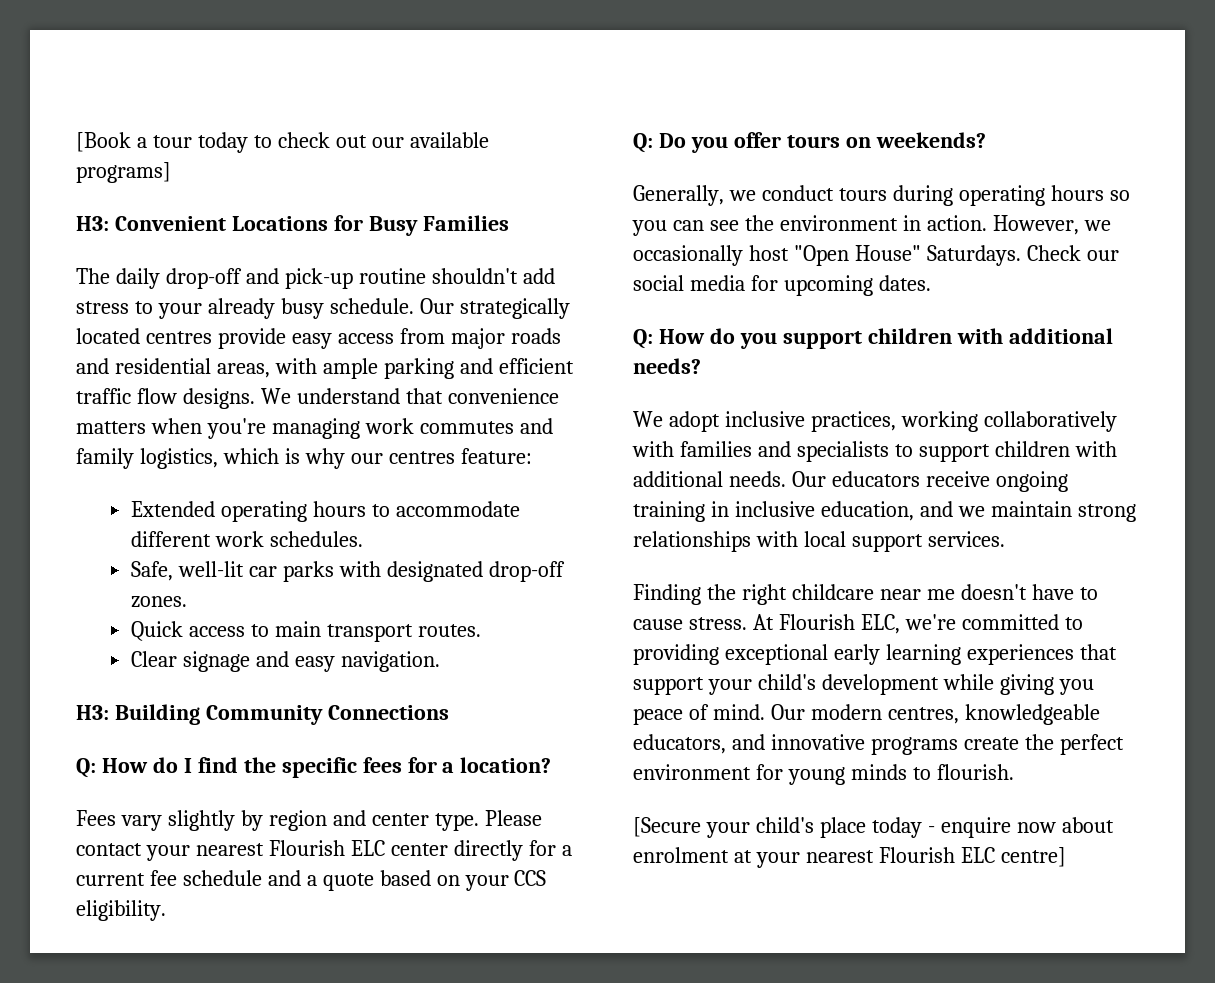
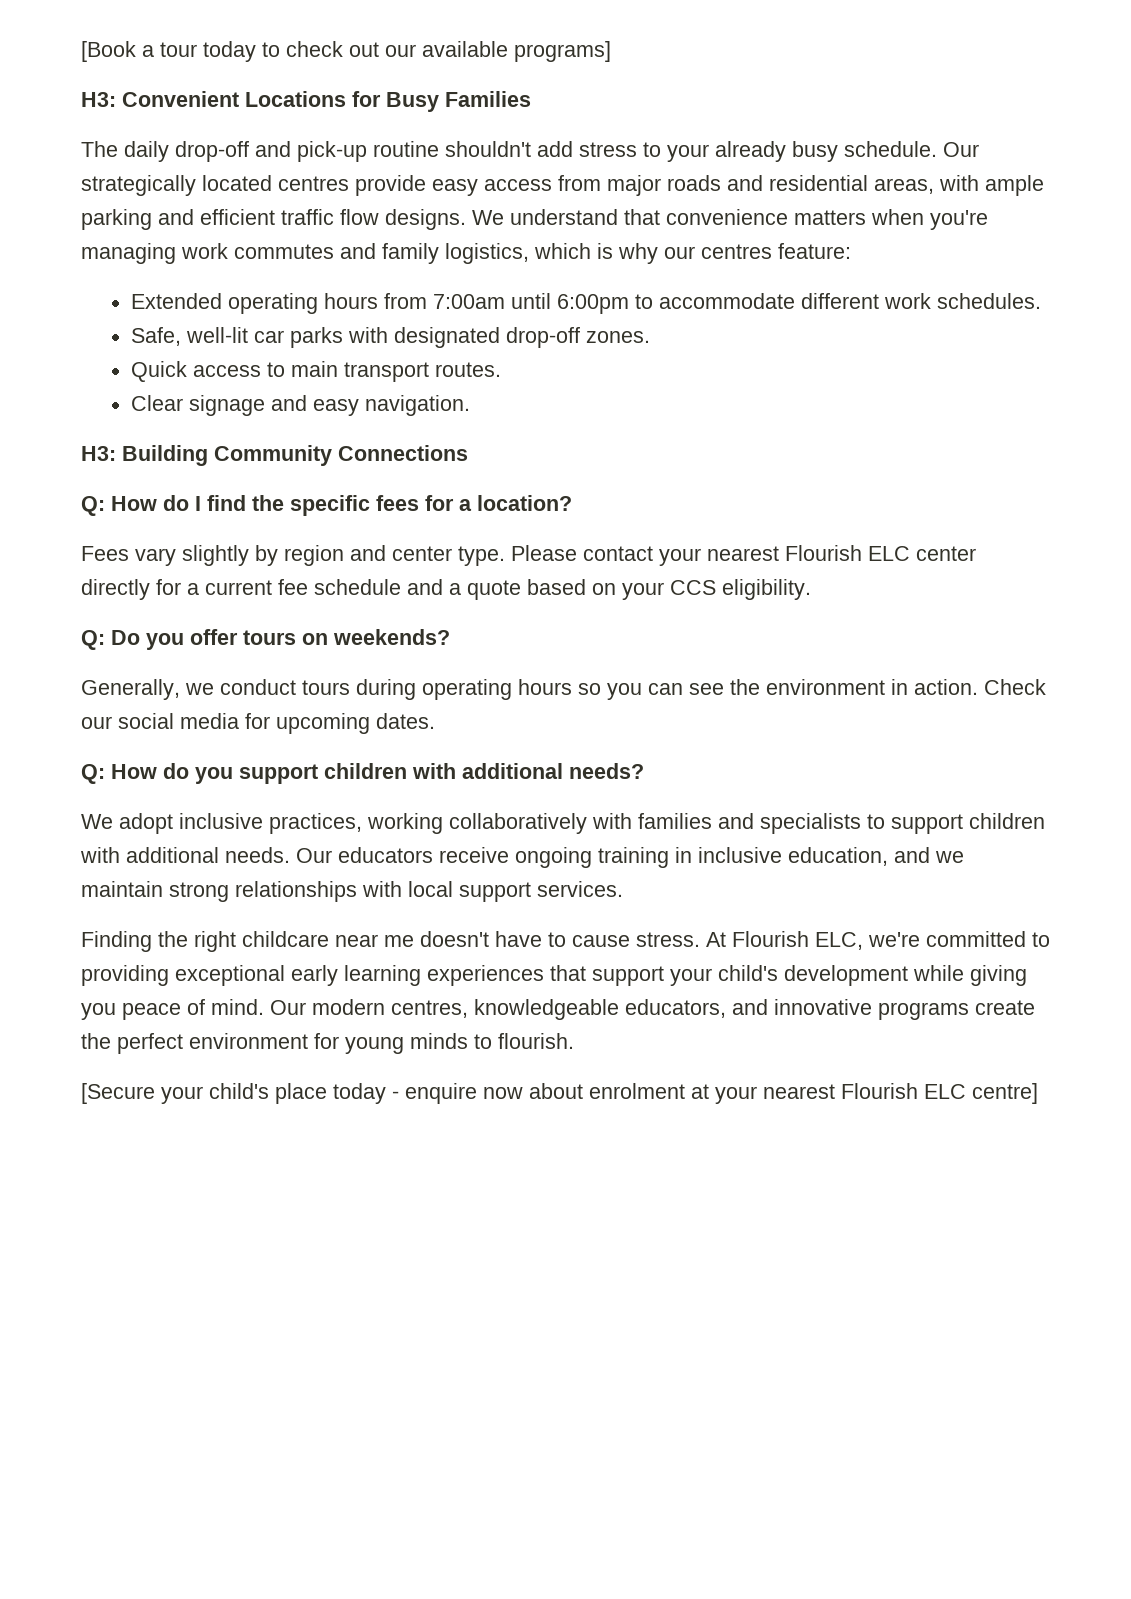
- Extended operating hours to accommodate different work schedules.
+ Extended operating hours from 7:00am until 6:00pm to accommodate different work schedules.
- However, we occasionally host "Open House" Saturdays.

